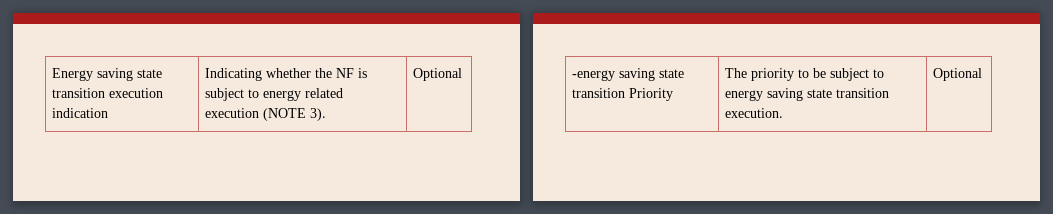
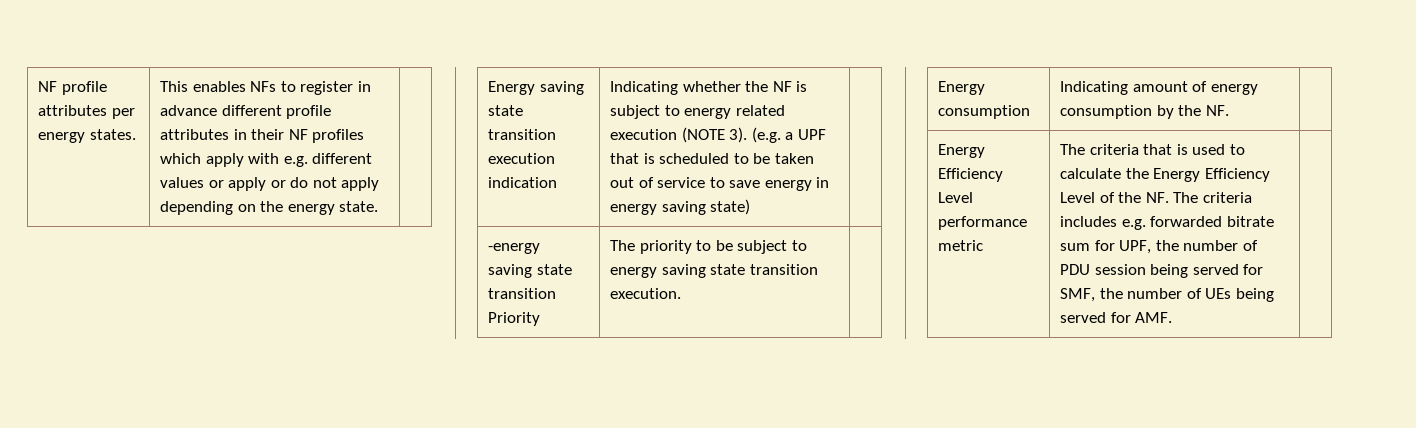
+ NF profile attributes per energy states. | This enables NFs to register in advance different profile attributes in their NF profiles which apply with e.g. different values or apply or do not apply depending on the energy state. |
- Energy saving state transition execution indication | Indicating whether the NF is subject to energy related execution (NOTE 3). | Optional
+ Energy saving state transition execution indication | Indicating whether the NF is subject to energy related execution (NOTE 3). (e.g. a UPF that is scheduled to be taken out of service to save energy in energy saving state) |
- -energy saving state transition Priority | The priority to be subject to energy saving state transition execution. | Optional
+ -energy saving state transition Priority | The priority to be subject to energy saving state transition execution. |
+ Energy consumption | Indicating amount of energy consumption by the NF. |
+ Energy Efficiency Level performance metric | The criteria that is used to calculate the Energy Efficiency Level of the NF. The criteria includes e.g. forwarded bitrate sum for UPF, the number of PDU session being served for SMF, the number of UEs being served for AMF.

